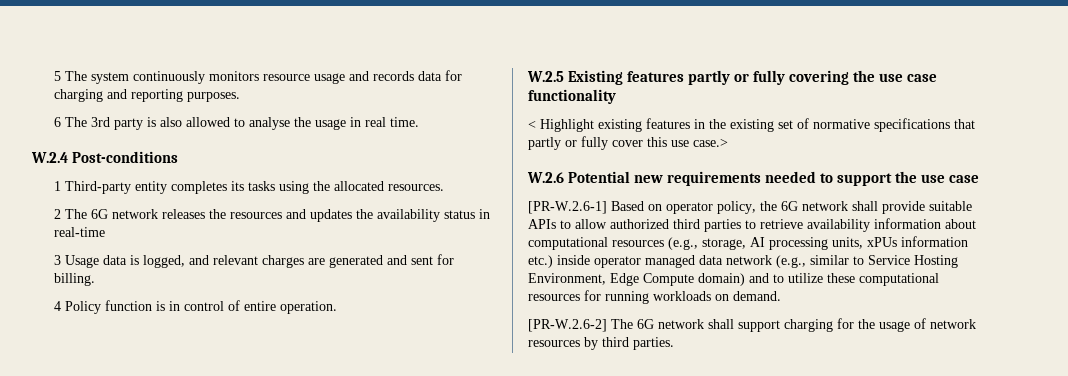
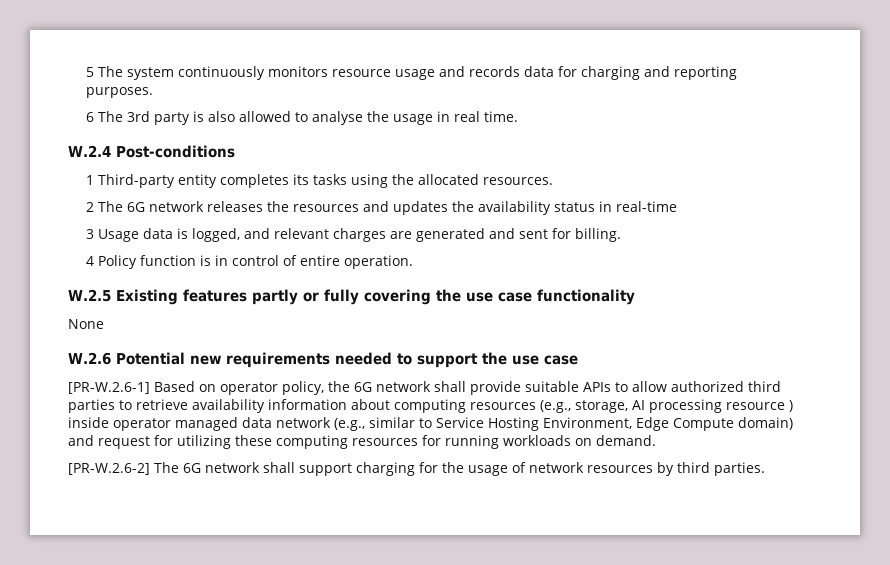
- < Highlight existing features in the existing set of normative specifications that partly or fully cover this use case.>
+ None
- [PR-W.2.6-1] Based on operator policy, the 6G network shall provide suitable APIs to allow authorized third parties to retrieve availability information about computational resources (e.g., storage, AI processing units, xPUs information etc.) inside operator managed data network (e.g., similar to Service Hosting Environment, Edge Compute domain) and to utilize these computational resources for running workloads on demand.
+ [PR-W.2.6-1] Based on operator policy, the 6G network shall provide suitable APIs to allow authorized third parties to retrieve availability information about computing resources (e.g., storage, AI processing resource ) inside operator managed data network (e.g., similar to Service Hosting Environment, Edge Compute domain) and request for utilizing these computing resources for running workloads on demand.

